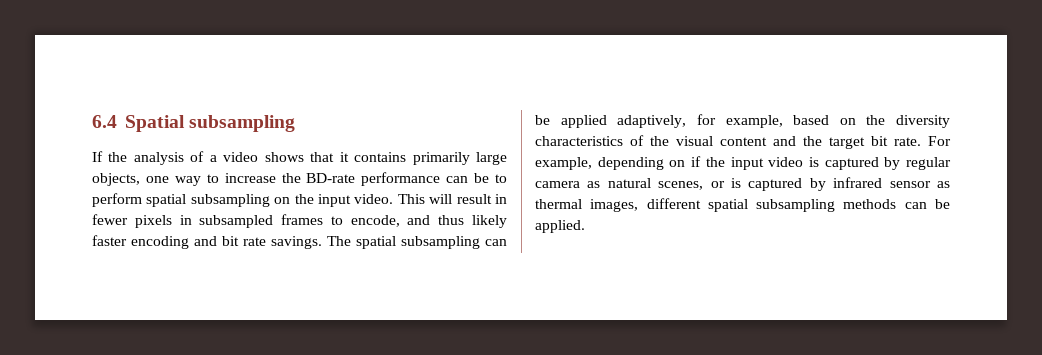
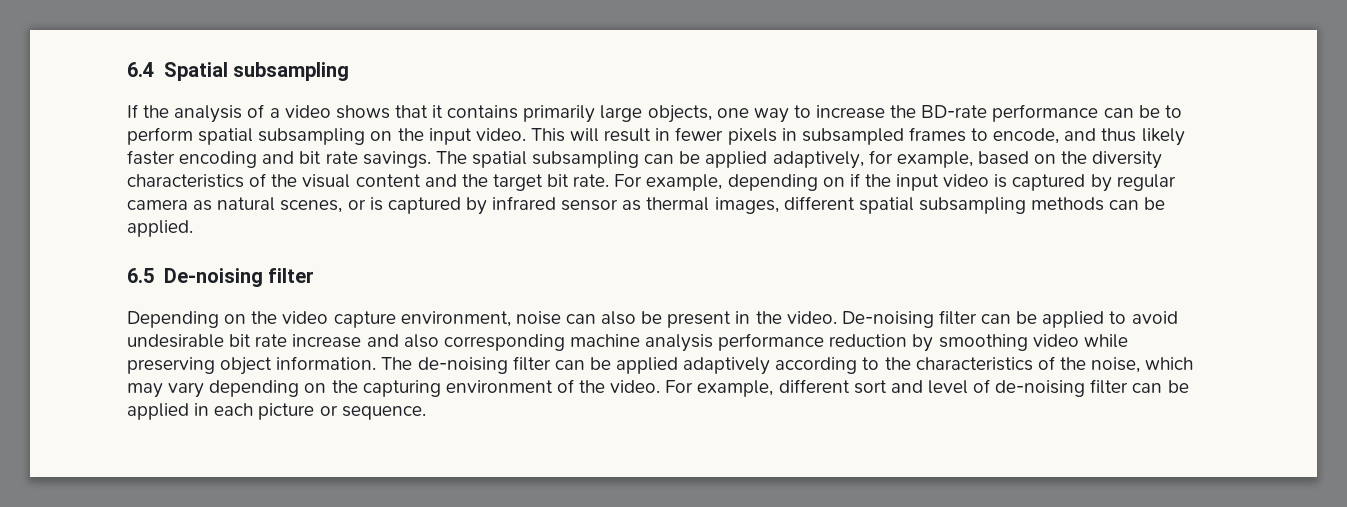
+ 6.5 De-noising filter
+ Depending on the video capture environment, noise can also be present in the video. De-noising filter can be applied to avoid undesirable bit rate increase and also corresponding machine analysis performance reduction by smoothing video while preserving object information. The de-noising filter can be applied adaptively according to the characteristics of the noise, which may vary depending on the capturing environment of the video. For example, different sort and level of de-noising filter can be applied in each picture or sequence.

